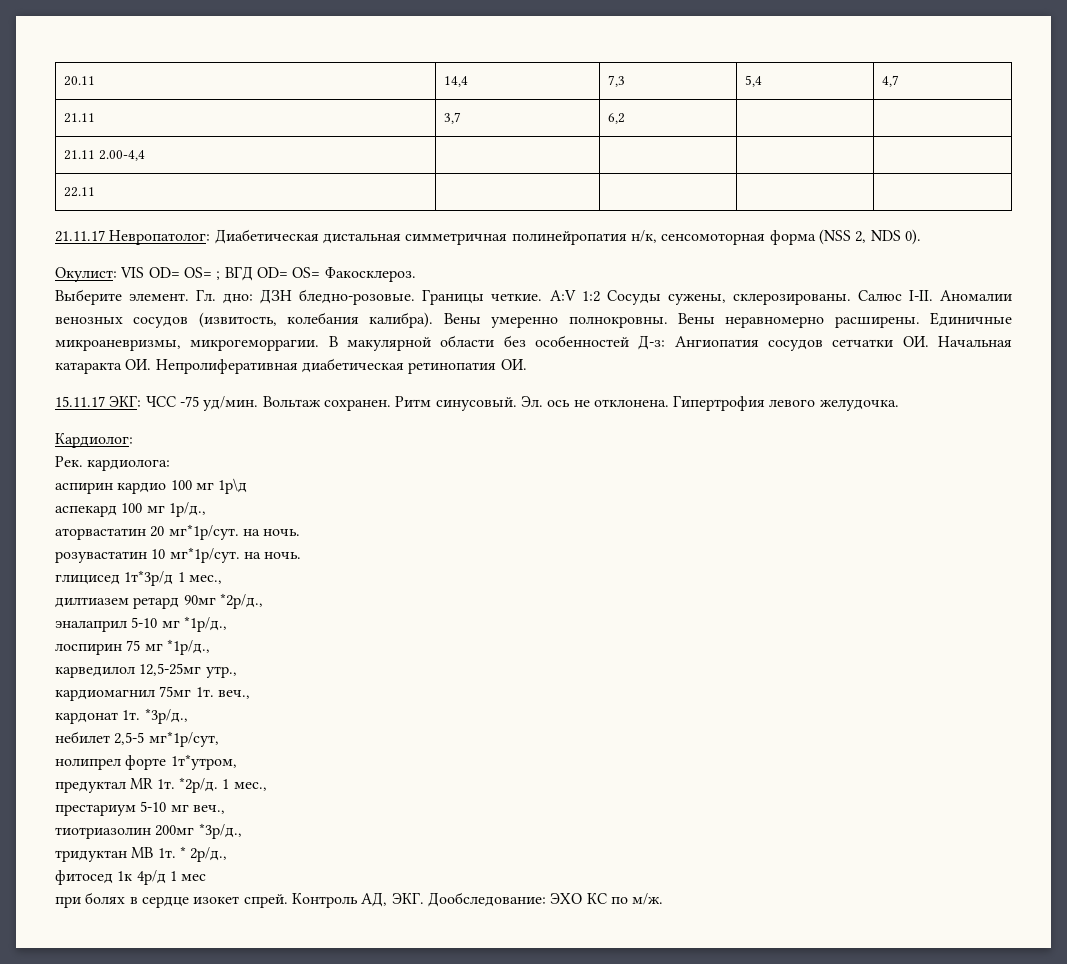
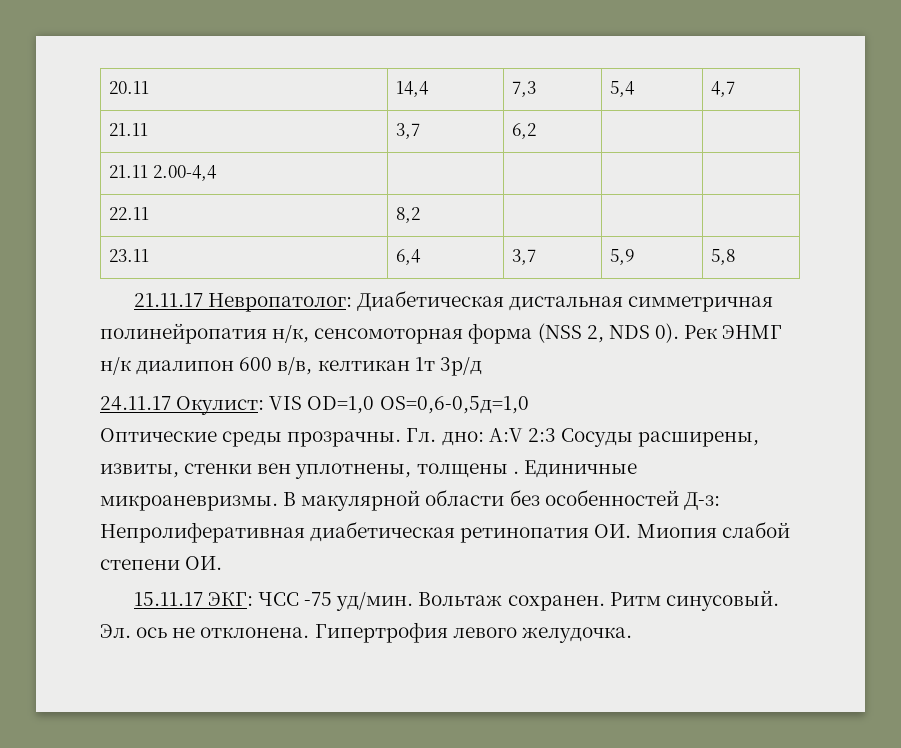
- 22.11 | | | |
+ 22.11 | 8,2 | | |
+ 23.11 | 6,4 | 3,7 | 5,9 | 5,8
- 21.11.17 Невропатолог: Диабетическая дистальная симметричная полинейропатия н/к, сенсомоторная форма (NSS 2, NDS 0).
- Окулист: VIS OD= OS= ; ВГД OD= OS= Факосклероз.
- Выберите элемент. Гл. дно: ДЗН бледно-розовые. Границы четкие. А:V 1:2 Сосуды сужены, склерозированы. Салюс I-II. Аномалии венозных сосудов (извитость, колебания калибра). Вены умеренно полнокровны. Вены неравномерно расширены. Единичные микроаневризмы, микрогеморрагии.
+ 21.11.17 Невропатолог: Диабетическая дистальная симметричная полинейропатия н/к, сенсомоторная форма (NSS 2, NDS 0). Рек ЭНМГ н/к диалипон 600 в/в, келтикан 1т 3р/д
+ 24.11.17 Окулист: VIS OD=1,0 OS=0,6-0,5д=1,0
+ Оптические среды прозрачны. Гл. дно: А:V 2:3 Сосуды расширены, извиты, стенки вен уплотнены, толщены . Единичные микроаневризмы.
- В макулярной области без особенностей Д-з: Ангиопатия сосудов сетчатки ОИ. Начальная катаракта ОИ. Непролиферативная диабетическая ретинопатия ОИ.
+ В макулярной области без особенностей Д-з: Непролиферативная диабетическая ретинопатия ОИ. Миопия слабой степени ОИ.
- Кардиолог:
- Рек. кардиолога:
- аспирин кардио 100 мг 1р\д
- аспекард 100 мг 1р/д.,
- аторвастатин 20 мг*1р/сут. на ночь.
- розувастатин 10 мг*1р/сут. на ночь.
- глицисед 1т*3р/д 1 мес.,
- дилтиазем ретард 90мг *2р/д.,
- эналаприл 5-10 мг *1р/д.,
- лоспирин 75 мг *1р/д.,
- карведилол 12,5-25мг утр.,
- кардиомагнил 75мг 1т. веч.,
- кардонат 1т. *3р/д.,
- небилет 2,5-5 мг*1р/сут,
- нолипрел форте 1т*утром,
- предуктал МR 1т. *2р/д. 1 мес.,
- престариум 5-10 мг веч.,
- тиотриазолин 200мг *3р/д.,
- тридуктан МВ 1т. * 2р/д.,
- фитосед 1к 4р/д 1 мес
- при болях в сердце изокет спрей. Контроль АД, ЭКГ. Дообследование: ЭХО КС по м/ж.

